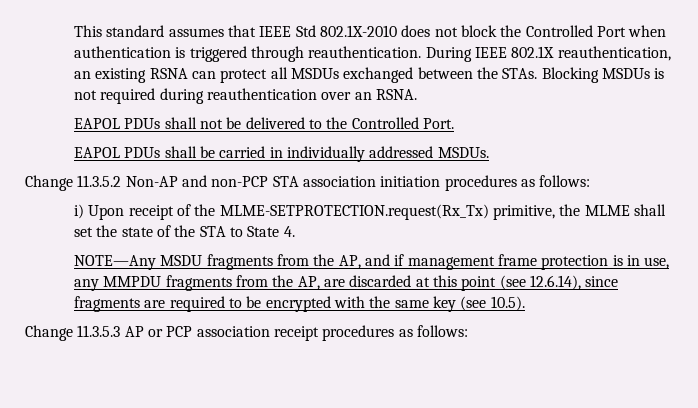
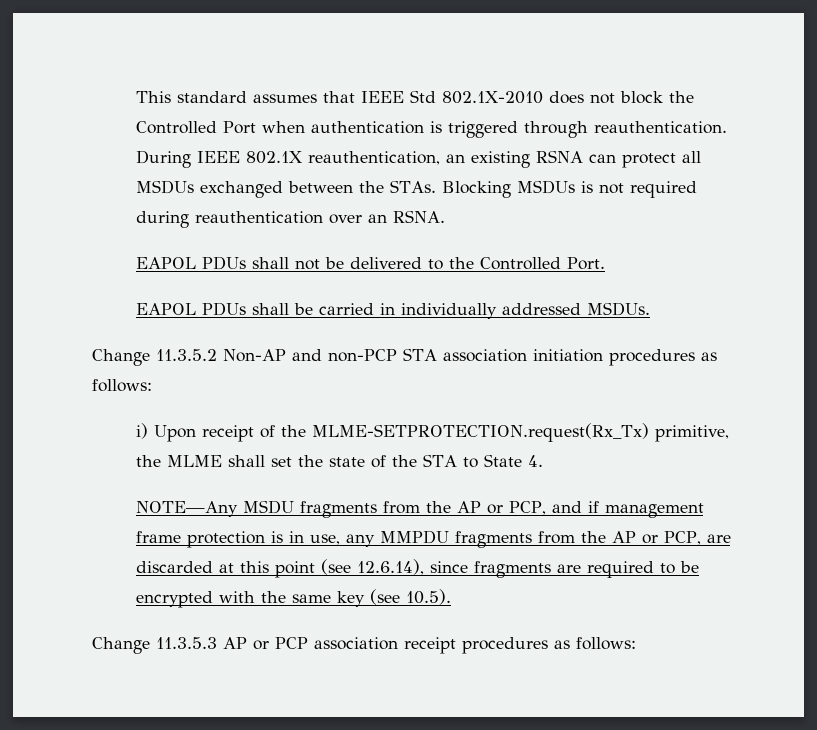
- NOTE—Any MSDU fragments from the AP, and if management frame protection is in use, any MMPDU fragments from the AP, are discarded at this point (see 12.6.14), since fragments are required to be encrypted with the same key (see 10.5).
+ NOTE—Any MSDU fragments from the AP or PCP, and if management frame protection is in use, any MMPDU fragments from the AP or PCP, are discarded at this point (see 12.6.14), since fragments are required to be encrypted with the same key (see 10.5).

